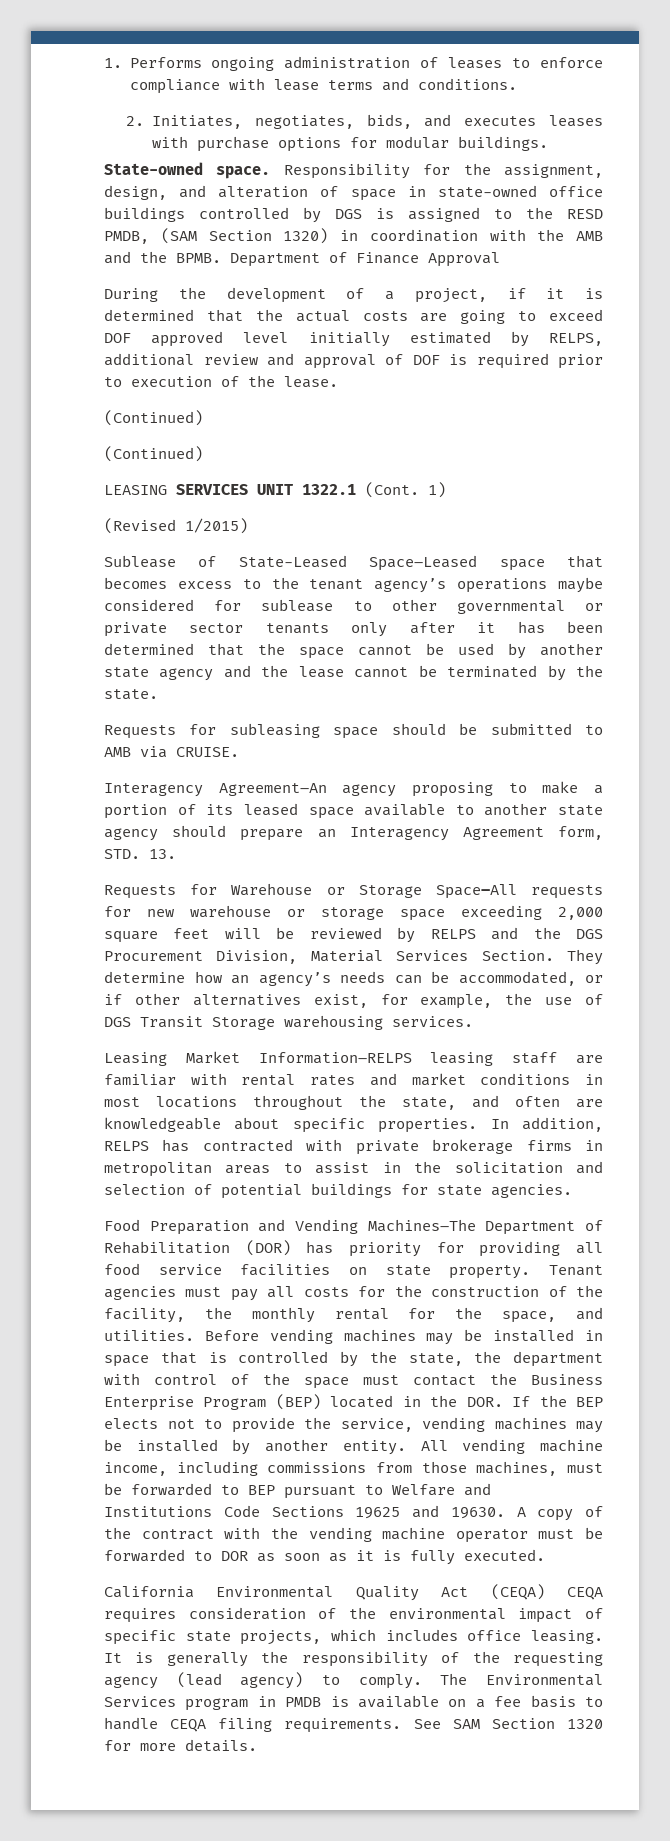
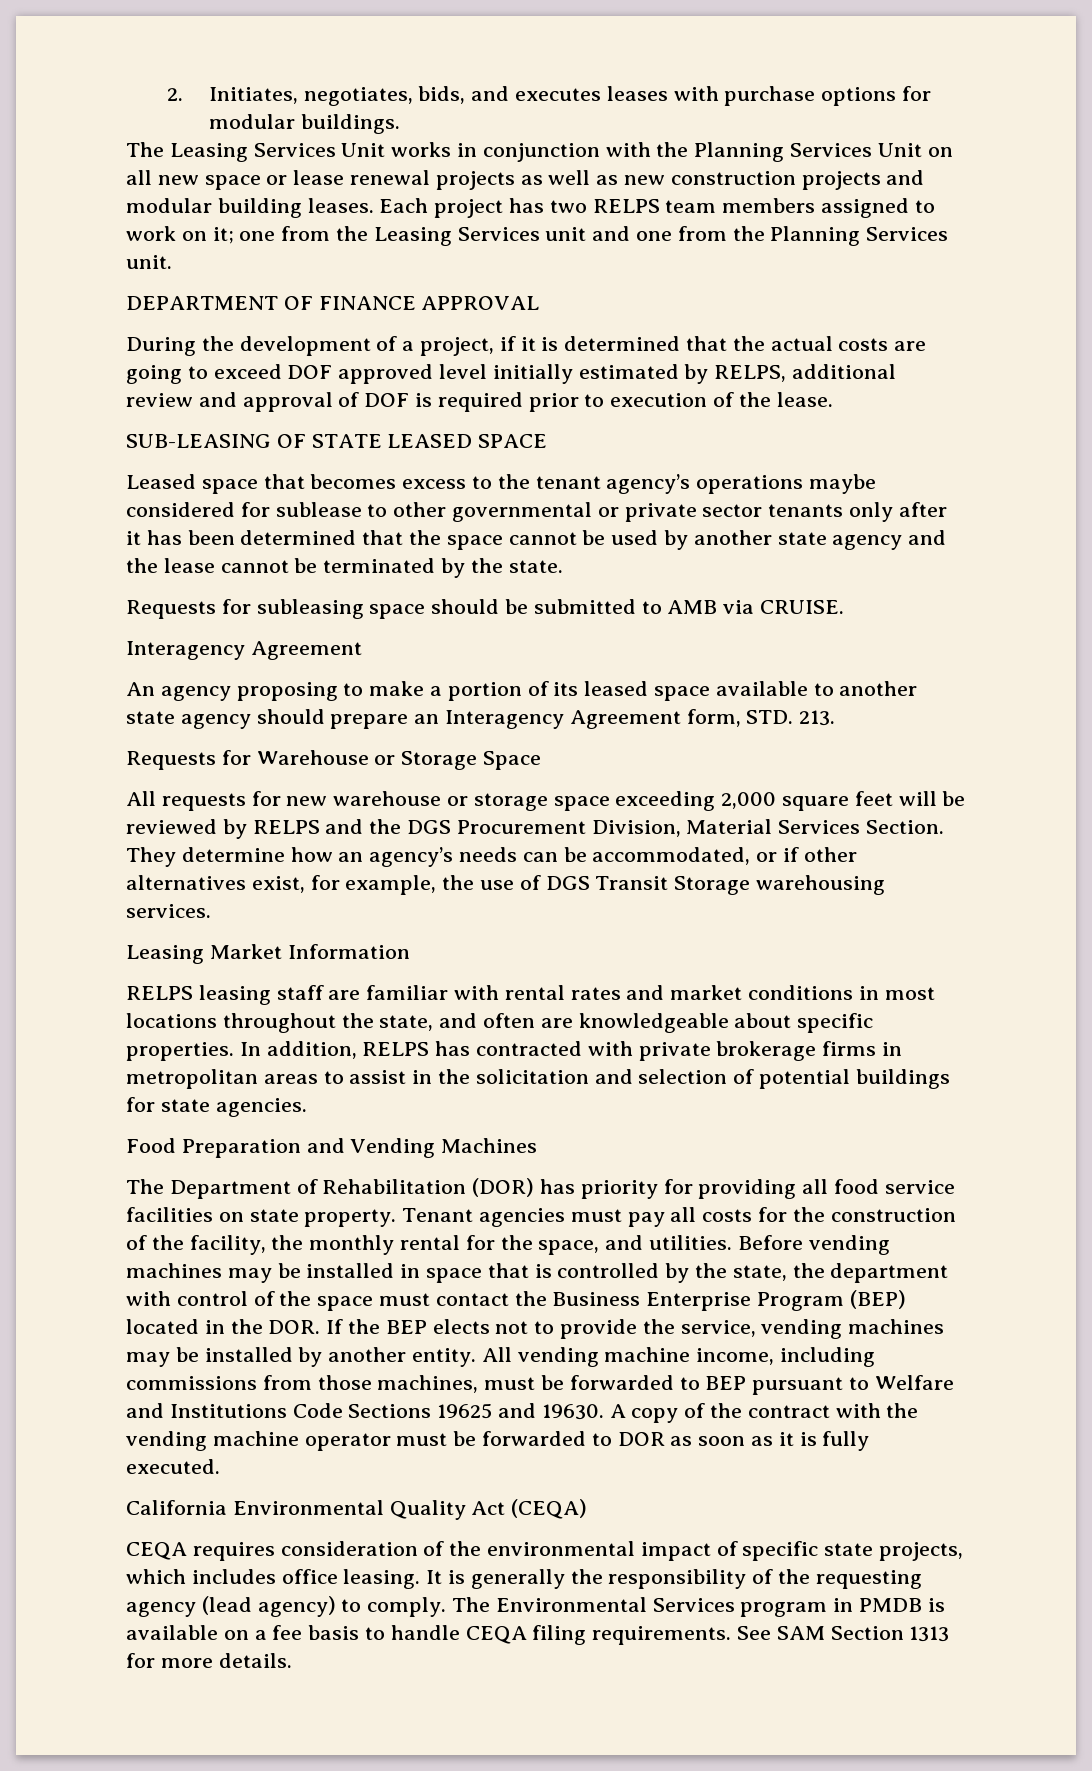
- 1. Performs ongoing administration of leases to enforce compliance with lease terms and conditions.
- State-owned space. Responsibility for the assignment, design, and alteration of space in state-owned office buildings controlled by DGS is assigned to the RESD PMDB, (SAM Section 1320) in coordination with the AMB and the BPMB. Department of Finance Approval
+ The Leasing Services Unit works in conjunction with the Planning Services Unit on all new space or lease renewal projects as well as new construction projects and modular building leases. Each project has two RELPS team members assigned to work on it; one from the Leasing Services unit and one from the Planning Services unit.
+ DEPARTMENT OF FINANCE APPROVAL
  During the development of a project, if it is determined that the actual costs are going to exceed DOF approved level initially estimated by RELPS, additional review and approval of DOF is required prior to execution of the lease.
- (Continued)
- (Continued)
- LEASING SERVICES UNIT 1322.1 (Cont. 1)
- (Revised 1/2015)
- Sublease of State-Leased Space–Leased space that becomes excess to the tenant agency’s operations maybe considered for sublease to other governmental or private sector tenants only after it has been determined that the space cannot be used by another state agency and the lease cannot be terminated by the state.
+ SUB-LEASING OF STATE LEASED SPACE
+ Leased space that becomes excess to the tenant agency’s operations maybe considered for sublease to other governmental or private sector tenants only after it has been determined that the space cannot be used by another state agency and the lease cannot be terminated by the state.
  Requests for subleasing space should be submitted to AMB via CRUISE.
- Interagency Agreement–An agency proposing to make a portion of its leased space available to another state agency should prepare an Interagency Agreement form, STD. 13.
+ Interagency Agreement
+ An agency proposing to make a portion of its leased space available to another state agency should prepare an Interagency Agreement form, STD. 213.
- Requests for Warehouse or Storage Space–All requests for new warehouse or storage space exceeding 2,000 square feet will be reviewed by RELPS and the DGS Procurement Division, Material Services Section.
+ Requests for Warehouse or Storage Space
+ All requests for new warehouse or storage space exceeding 2,000 square feet will be reviewed by RELPS and the DGS Procurement Division, Material Services Section.
- Leasing Market Information–RELPS leasing staff are familiar with rental rates and market conditions in most locations throughout the state, and often are knowledgeable about specific properties.
+ Leasing Market Information
+ RELPS leasing staff are familiar with rental rates and market conditions in most locations throughout the state, and often are knowledgeable about specific properties.
- Food Preparation and Vending Machines–The Department of Rehabilitation (DOR) has priority for providing all food service facilities on state property.
+ Food Preparation and Vending Machines
+ The Department of Rehabilitation (DOR) has priority for providing all food service facilities on state property.
- California Environmental Quality Act (CEQA) CEQA requires consideration of the environmental impact of specific state projects, which includes office leasing.
+ California Environmental Quality Act (CEQA)
+ CEQA requires consideration of the environmental impact of specific state projects, which includes office leasing.
- See SAM Section 1320 for more details.
+ See SAM Section 1313 for more details.

